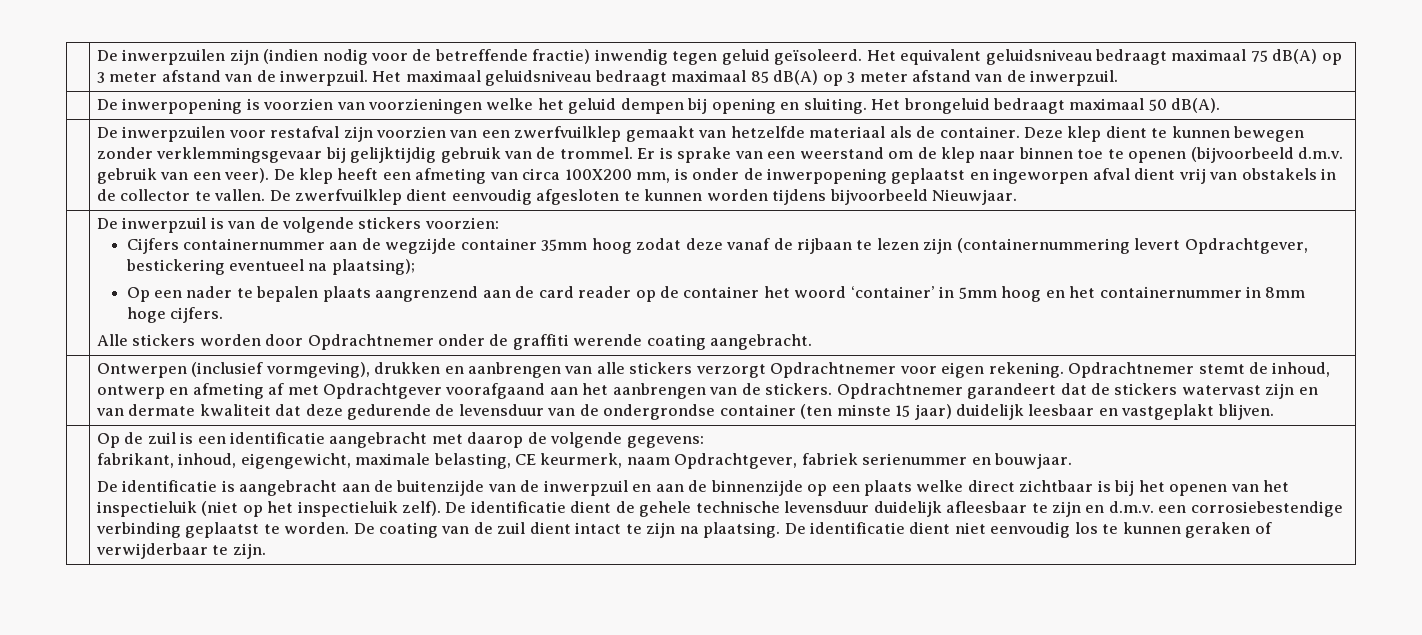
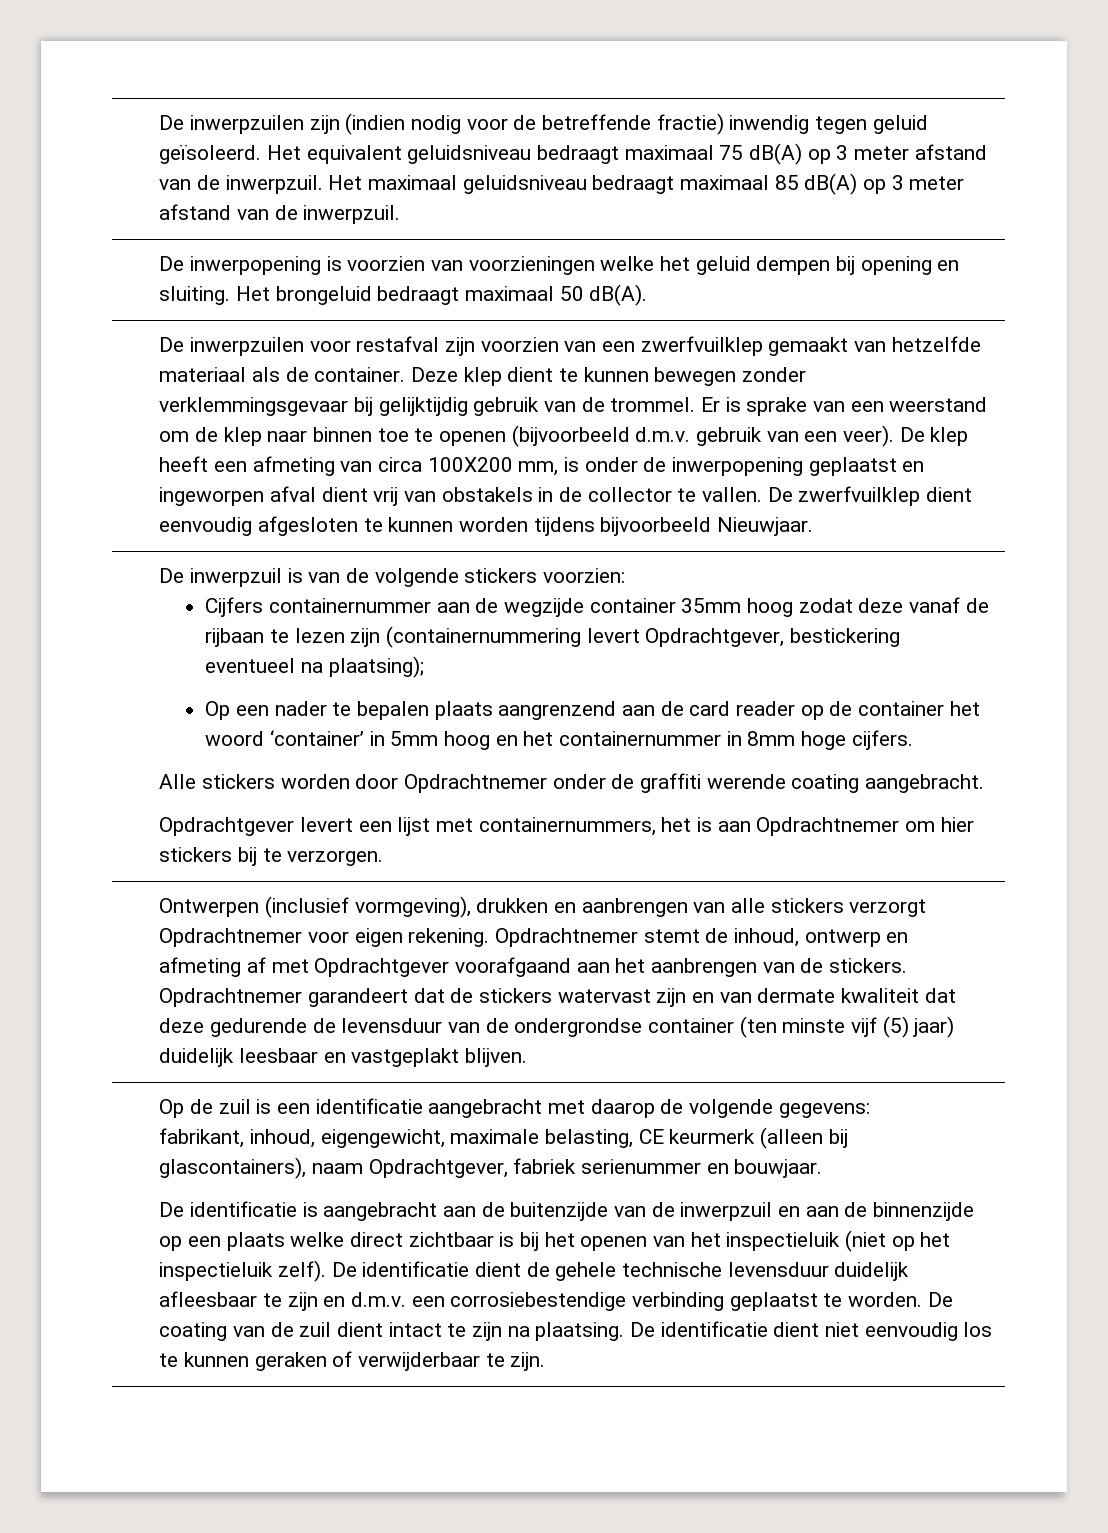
+ Opdrachtgever levert een lijst met containernummers, het is aan Opdrachtnemer om hier stickers bij te verzorgen.
- Opdrachtnemer garandeert dat de stickers watervast zijn en van dermate kwaliteit dat deze gedurende de levensduur van de ondergrondse container (ten minste 15 jaar) duidelijk leesbaar en vastgeplakt blijven.
+ Opdrachtnemer garandeert dat de stickers watervast zijn en van dermate kwaliteit dat deze gedurende de levensduur van de ondergrondse container (ten minste vijf (5) jaar) duidelijk leesbaar en vastgeplakt blijven.
- fabrikant, inhoud, eigengewicht, maximale belasting, CE keurmerk, naam Opdrachtgever, fabriek serienummer en bouwjaar.
+ fabrikant, inhoud, eigengewicht, maximale belasting, CE keurmerk (alleen bij glascontainers), naam Opdrachtgever, fabriek serienummer en bouwjaar.

